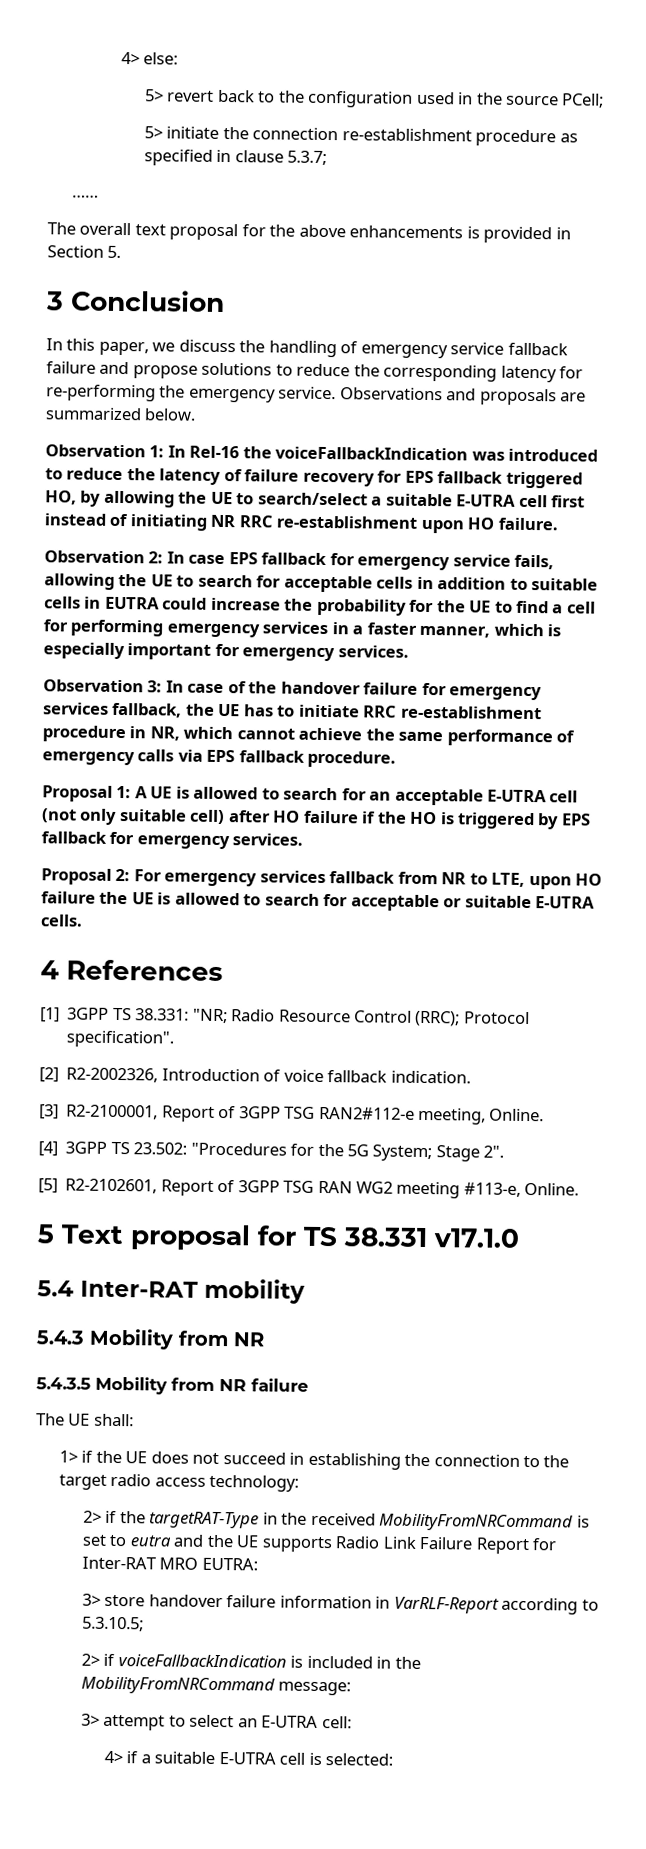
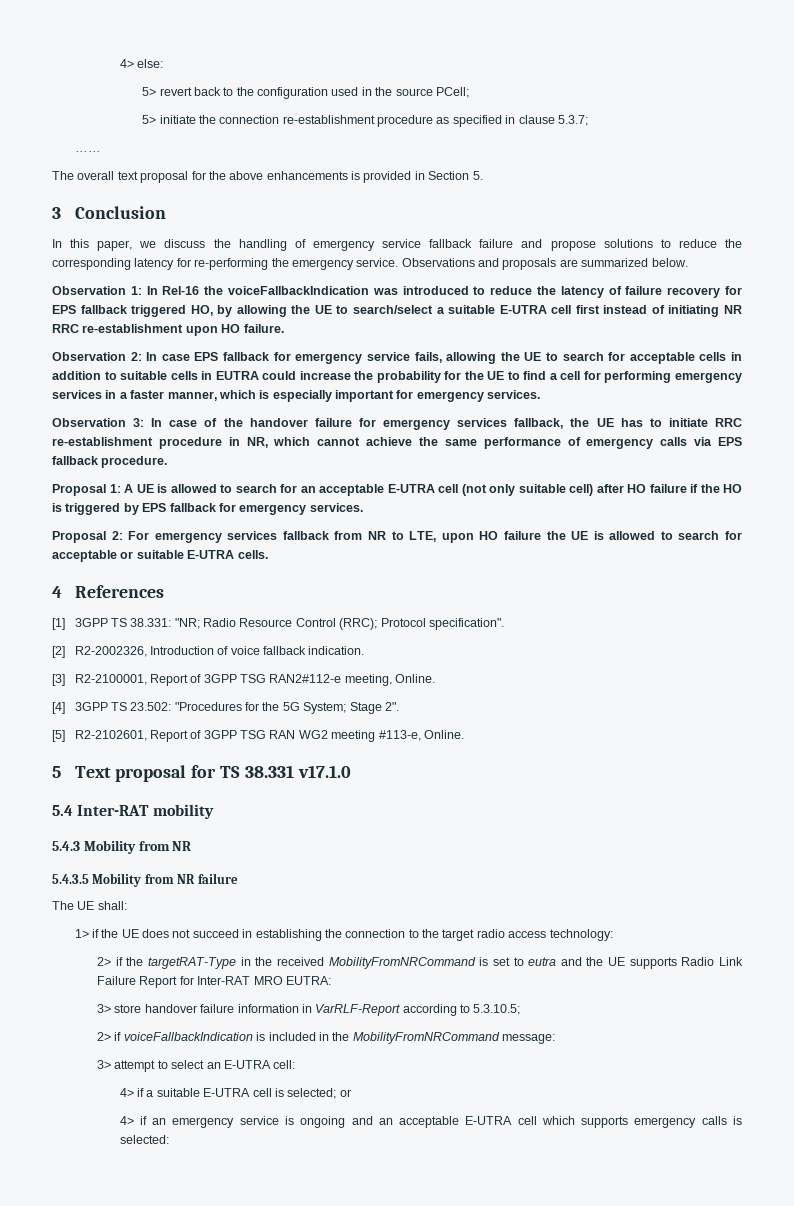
- 4> if a suitable E-UTRA cell is selected:
+ 4> if a suitable E-UTRA cell is selected; or
+ 4> if an emergency service is ongoing and an acceptable E-UTRA cell which supports emergency calls is selected:

